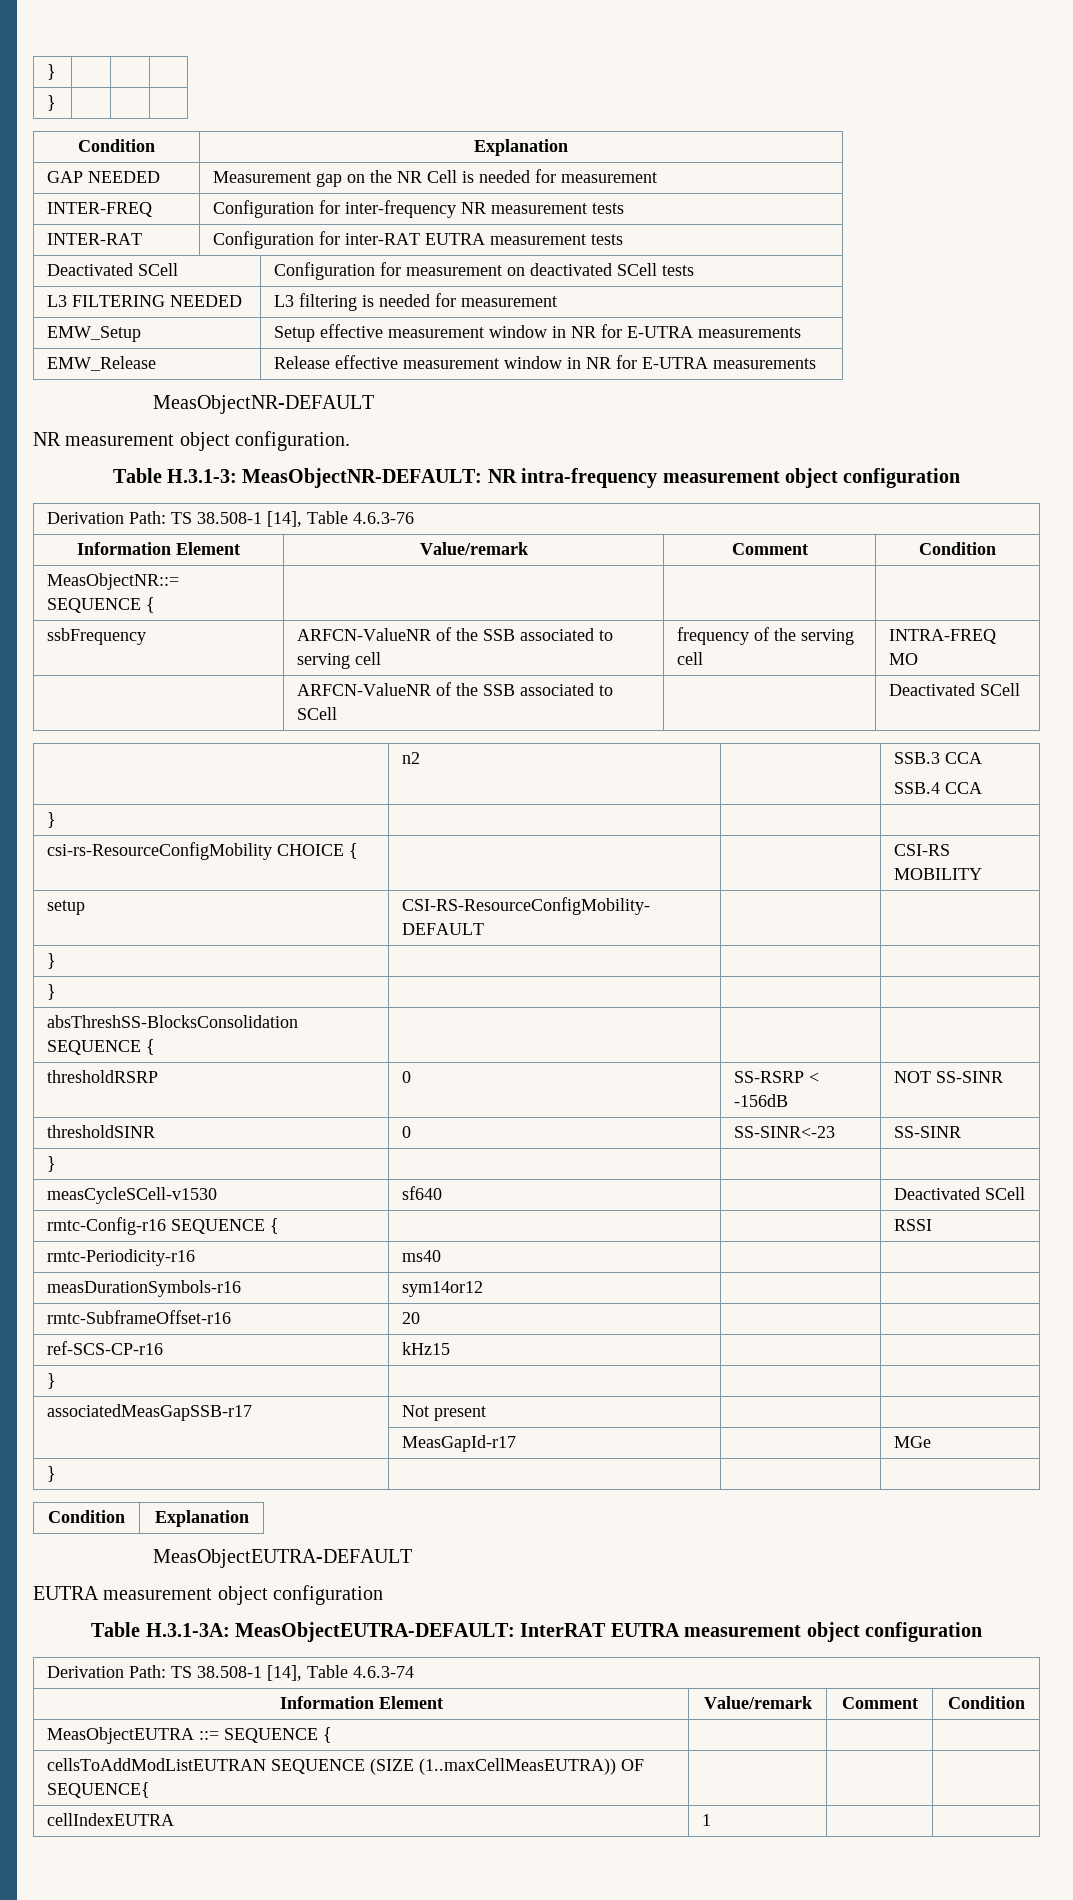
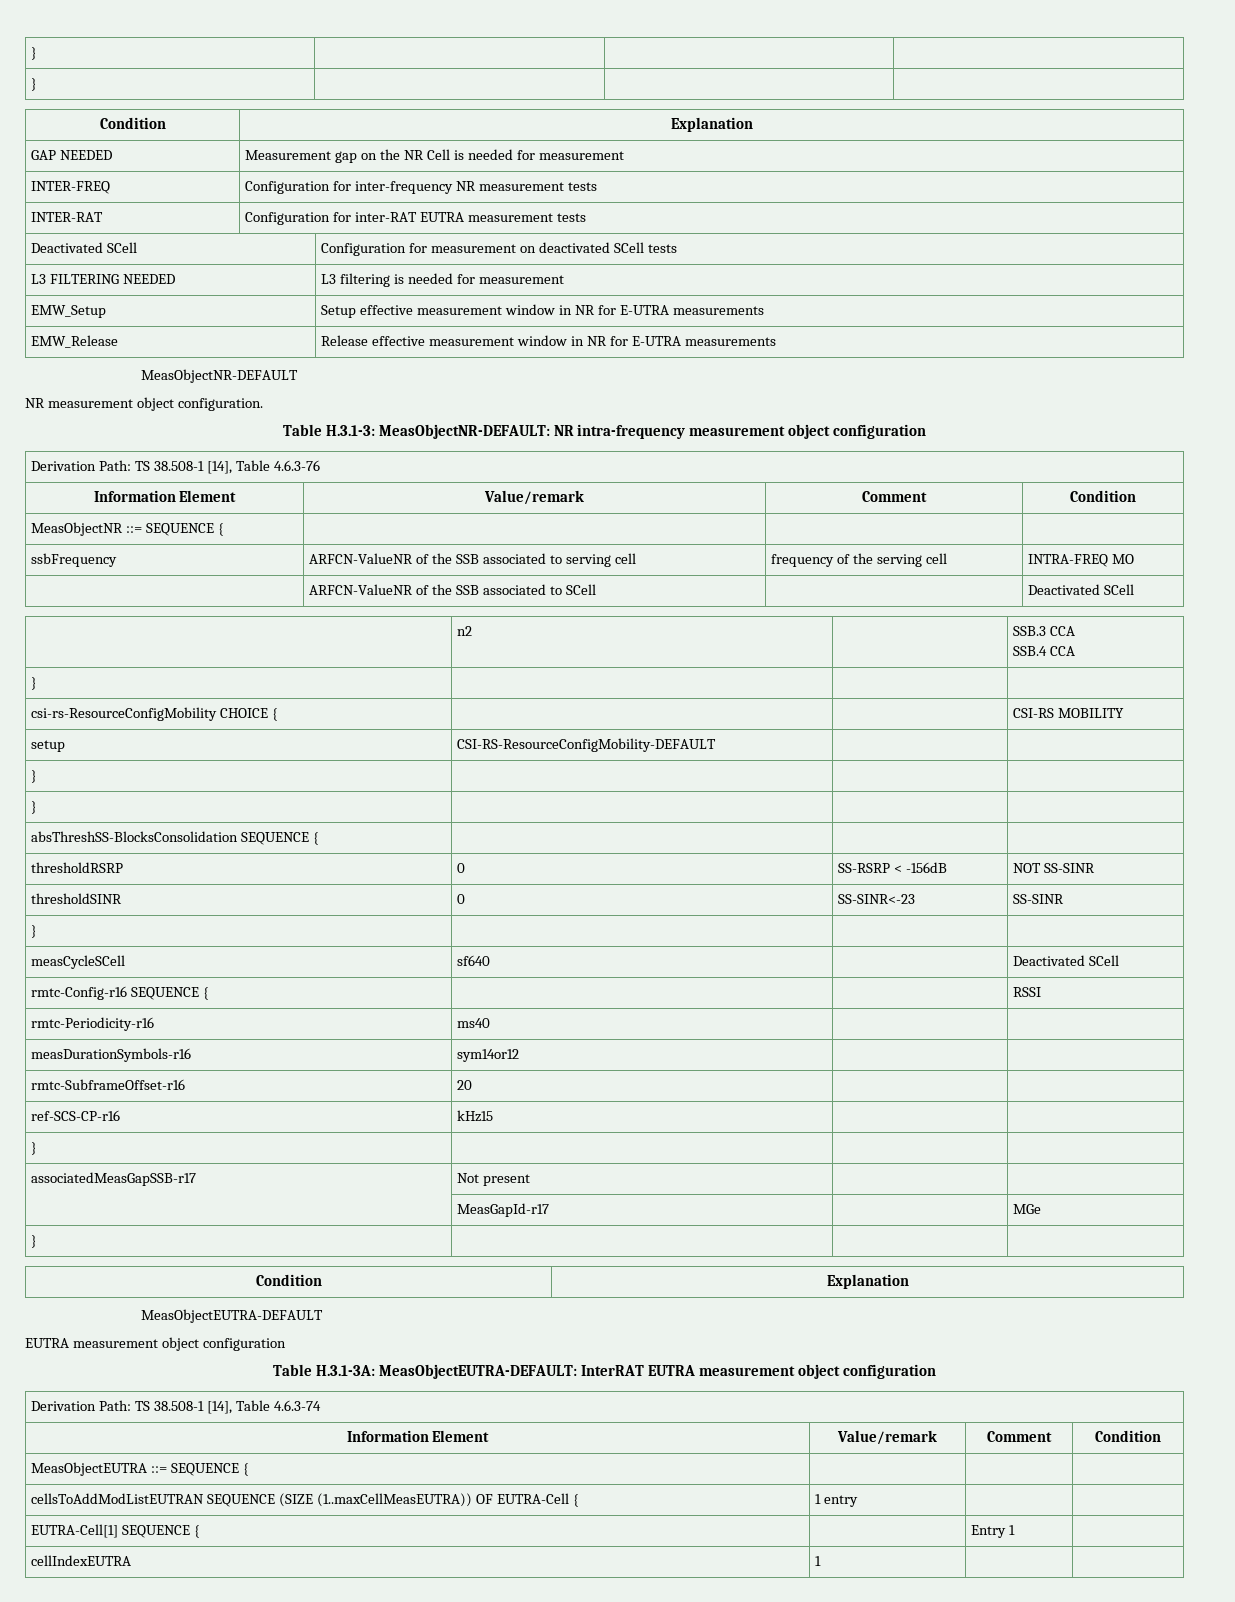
- MeasObjectNR::= SEQUENCE { | | |
+ MeasObjectNR ::= SEQUENCE { | | |
- measCycleSCell-v1530 | sf640 | | Deactivated SCell
+ measCycleSCell | sf640 | | Deactivated SCell
- cellsToAddModListEUTRAN SEQUENCE (SIZE (1..maxCellMeasEUTRA)) OF SEQUENCE{ | | |
+ cellsToAddModListEUTRAN SEQUENCE (SIZE (1..maxCellMeasEUTRA)) OF EUTRA-Cell { | 1 entry | |
+ EUTRA-Cell[1] SEQUENCE { | | Entry 1 |

